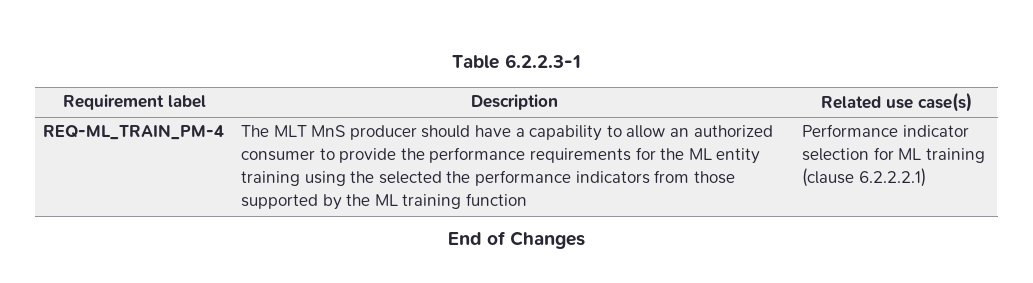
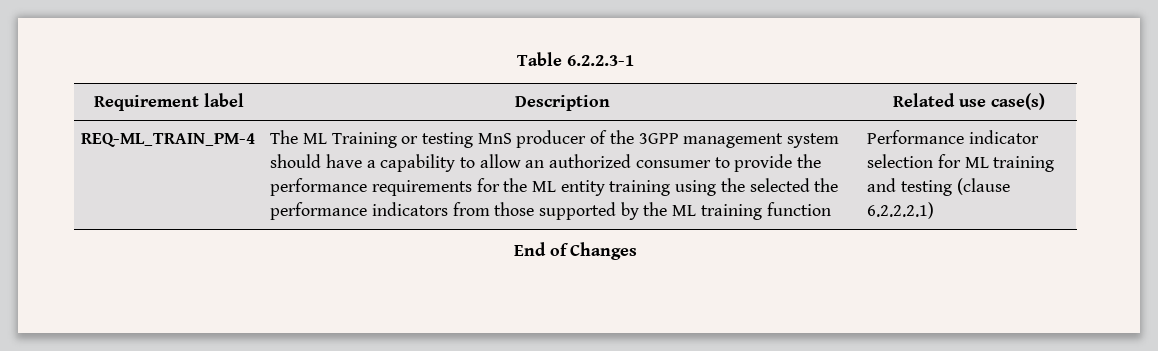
- The MLT MnS producer should have a capability to allow an authorized consumer to provide the performance requirements for the ML entity training using the selected the performance indicators from those supported by the ML training function
+ The ML Training or testing MnS producer of the 3GPP management system should have a capability to allow an authorized consumer to provide the performance requirements for the ML entity training using the selected the performance indicators from those supported by the ML training function
- Performance indicator selection for ML training (clause 6.2.2.2.1)
+ Performance indicator selection for ML training and testing (clause 6.2.2.2.1)

